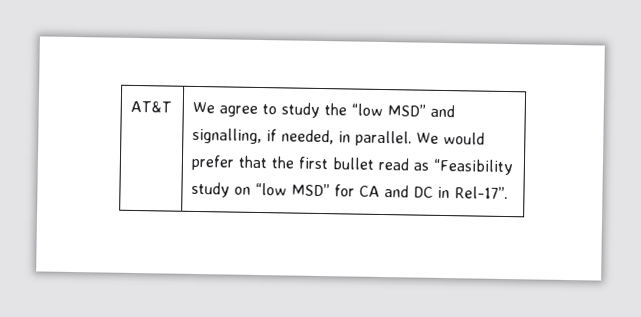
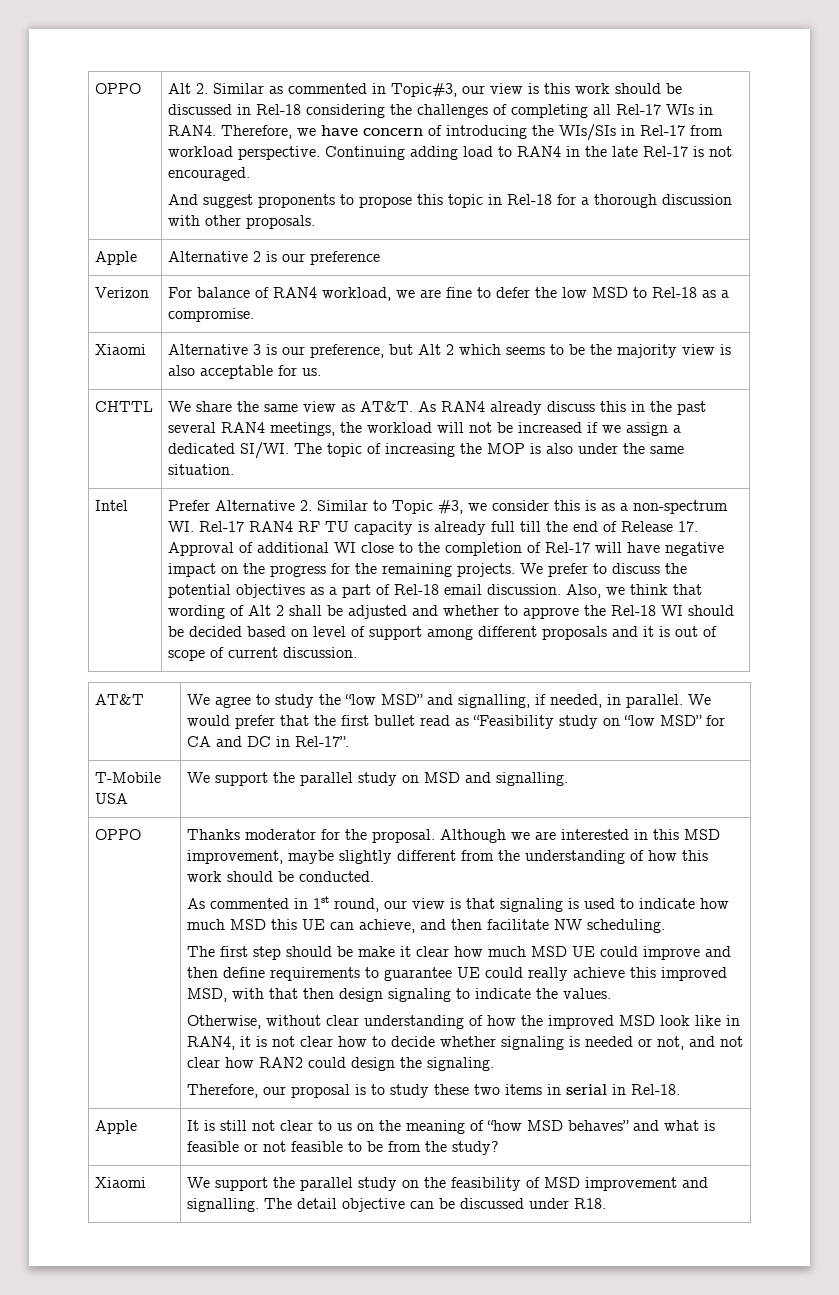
+ OPPO | Alt 2. Similar as commented in Topic#3, our view is this work should be discussed in Rel-18 considering the challenges of completing all Rel-17 WIs in RAN4. Therefore, we have concern of introducing the WIs/SIs in Rel-17 from workload perspective. Continuing adding load to RAN4 in the late Rel-17 is not encouraged.
+ And suggest proponents to propose this topic in Rel-18 for a thorough discussion with other proposals.
+ Apple | Alternative 2 is our preference
+ Verizon | For balance of RAN4 workload, we are fine to defer the low MSD to Rel-18 as a compromise.
+ Xiaomi | Alternative 3 is our preference, but Alt 2 which seems to be the majority view is also acceptable for us.
+ CHTTL | We share the same view as AT&T. As RAN4 already discuss this in the past several RAN4 meetings, the workload will not be increased if we assign a dedicated SI/WI. The topic of increasing the MOP is also under the same situation.
+ Intel | Prefer Alternative 2. Similar to Topic #3, we consider this is as a non-spectrum WI. Rel-17 RAN4 RF TU capacity is already full till the end of Release 17. Approval of additional WI close to the completion of Rel-17 will have negative impact on the progress for the remaining projects. We prefer to discuss the potential objectives as a part of Rel-18 email discussion. Also, we think that wording of Alt 2 shall be adjusted and whether to approve the Rel-18 WI should be decided based on level of support among different proposals and it is out of scope of current discussion.
+ T-Mobile USA | We support the parallel study on MSD and signalling.
+ OPPO | Thanks moderator for the proposal. Although we are interested in this MSD improvement, maybe slightly different from the understanding of how this work should be conducted.
+ As commented in 1st round, our view is that signaling is used to indicate how much MSD this UE can achieve, and then facilitate NW scheduling.
+ The first step should be make it clear how much MSD UE could improve and then define requirements to guarantee UE could really achieve this improved MSD, with that then design signaling to indicate the values.
+ Otherwise, without clear understanding of how the improved MSD look like in RAN4, it is not clear how to decide whether signaling is needed or not, and not clear how RAN2 could design the signaling.
+ Therefore, our proposal is to study these two items in serial in Rel-18.
+ Apple | It is still not clear to us on the meaning of “how MSD behaves” and what is feasible or not feasible to be from the study?
+ Xiaomi | We support the parallel study on the feasibility of MSD improvement and signalling. The detail objective can be discussed under R18.

